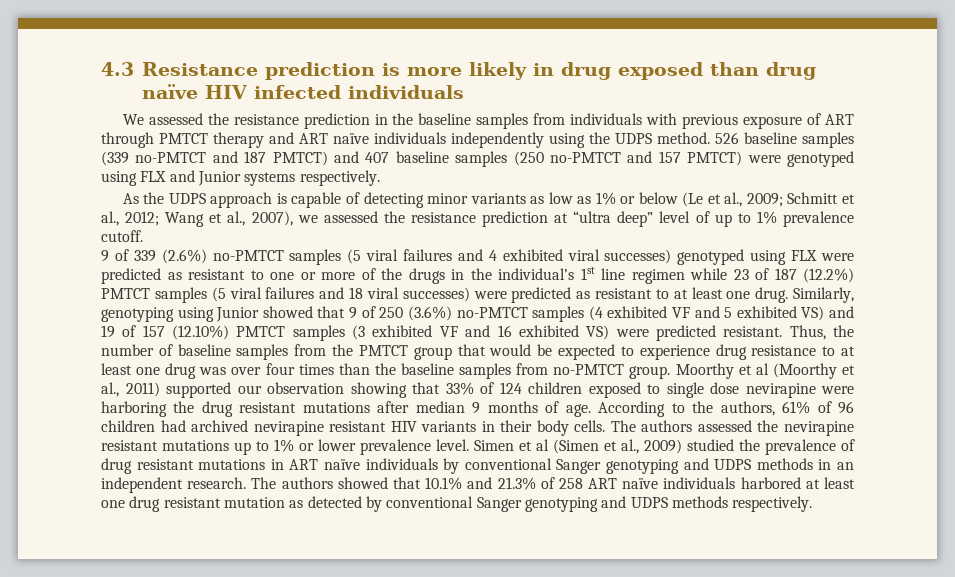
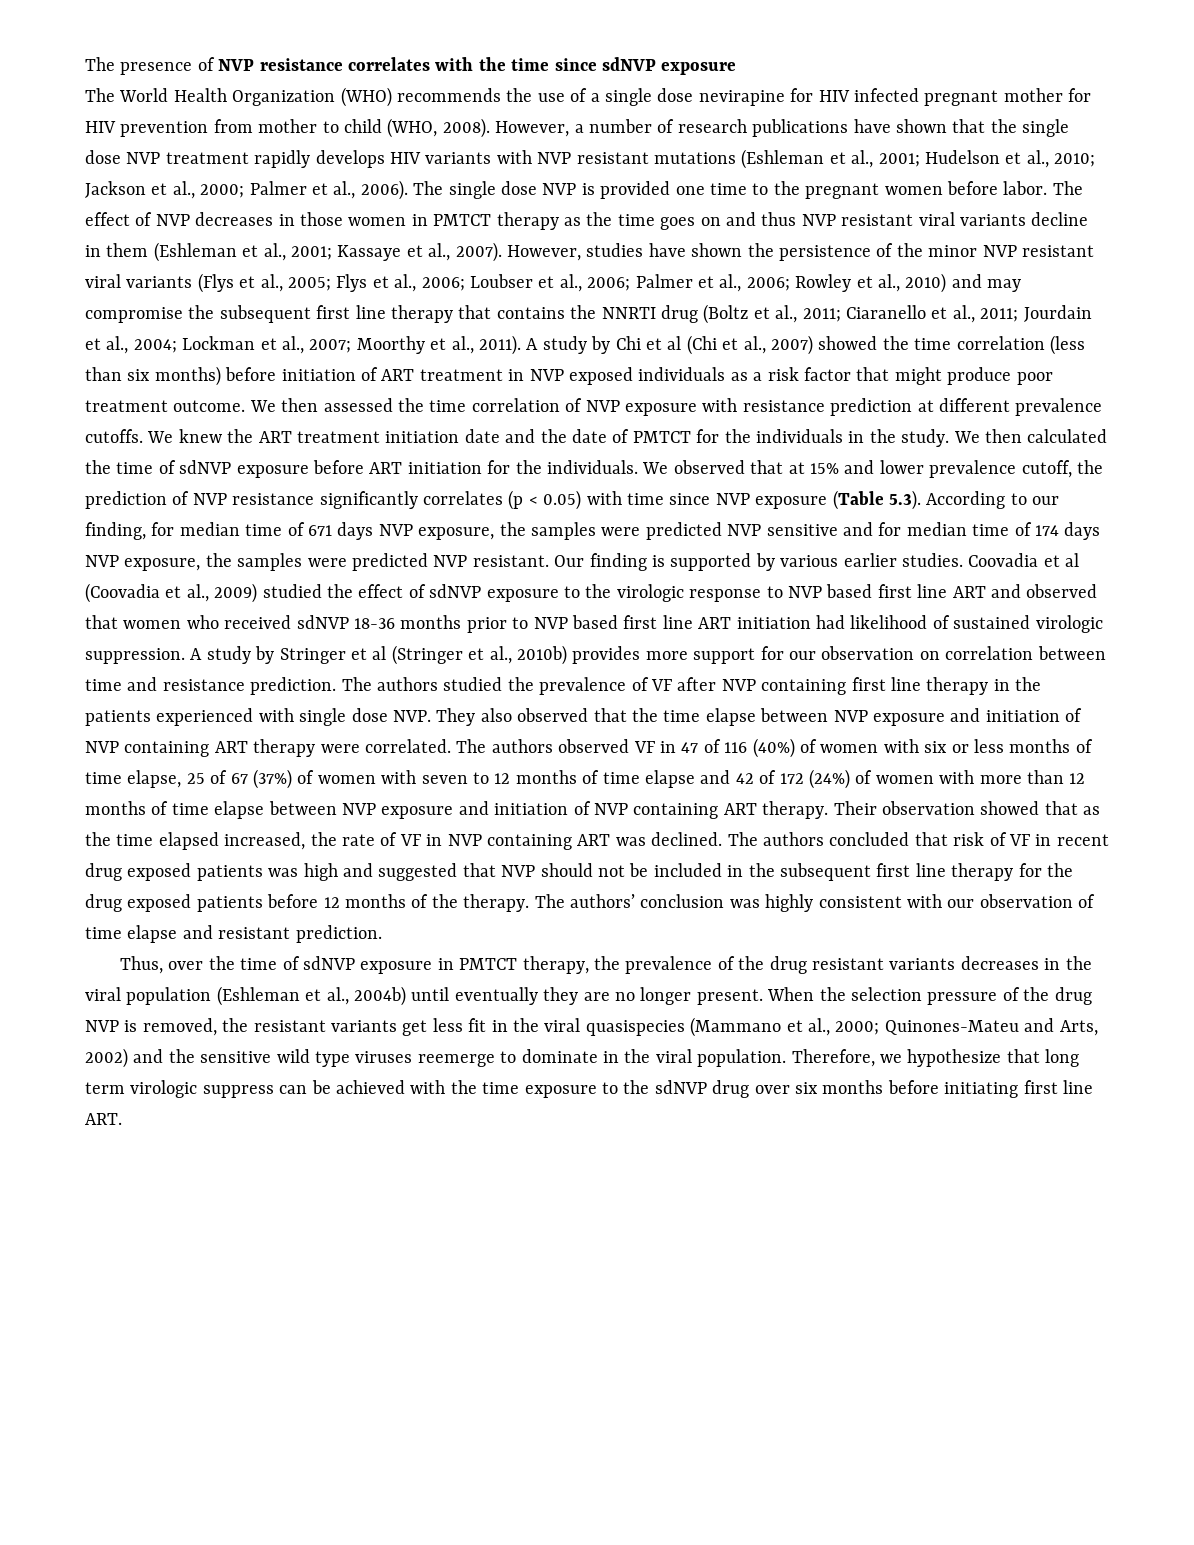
- 4.3 Resistance prediction is more likely in drug exposed than drug naïve HIV infected individuals
- We assessed the resistance prediction in the baseline samples from individuals with previous exposure of ART through PMTCT therapy and ART naïve individuals independently using the UDPS method. 526 baseline samples (339 no-PMTCT and 187 PMTCT) and 407 baseline samples (250 no-PMTCT and 157 PMTCT) were genotyped using FLX and Junior systems respectively.
- As the UDPS approach is capable of detecting minor variants as low as 1% or below (Le et al., 2009; Schmitt et al., 2012; Wang et al., 2007), we assessed the resistance prediction at “ultra deep” level of up to 1% prevalence cutoff.
- 9 of 339 (2.6%) no-PMTCT samples (5 viral failures and 4 exhibited viral successes) genotyped using FLX were predicted as resistant to one or more of the drugs in the individual’s 1st line regimen while 23 of 187 (12.2%) PMTCT samples (5 viral failures and 18 viral successes) were predicted as resistant to at least one drug. Similarly, genotyping using Junior showed that 9 of 250 (3.6%) no-PMTCT samples (4 exhibited VF and 5 exhibited VS) and 19 of 157 (12.10%) PMTCT samples (3 exhibited VF and 16 exhibited VS) were predicted resistant. Thus, the number of baseline samples from the PMTCT group that would be expected to experience drug resistance to at least one drug was over four times than the baseline samples from no-PMTCT group. Moorthy et al (Moorthy et al., 2011) supported our observation showing that 33% of 124 children exposed to single dose nevirapine were harboring the drug resistant mutations after median 9 months of age. According to the authors, 61% of 96 children had archived nevirapine resistant HIV variants in their body cells. The authors assessed the nevirapine resistant mutations up to 1% or lower prevalence level. Simen et al (Simen et al., 2009) studied the prevalence of drug resistant mutations in ART naïve individuals by conventional Sanger genotyping and UDPS methods in an independent research. The authors showed that 10.1% and 21.3% of 258 ART naïve individuals harbored at least one drug resistant mutation as detected by conventional Sanger genotyping and UDPS methods respectively.
+ The presence of NVP resistance correlates with the time since sdNVP exposure
+ The World Health Organization (WHO) recommends the use of a single dose nevirapine for HIV infected pregnant mother for HIV prevention from mother to child (WHO, 2008). However, a number of research publications have shown that the single dose NVP treatment rapidly develops HIV variants with NVP resistant mutations (Eshleman et al., 2001; Hudelson et al., 2010; Jackson et al., 2000; Palmer et al., 2006). The single dose NVP is provided one time to the pregnant women before labor. The effect of NVP decreases in those women in PMTCT therapy as the time goes on and thus NVP resistant viral variants decline in them (Eshleman et al., 2001; Kassaye et al., 2007). However, studies have shown the persistence of the minor NVP resistant viral variants (Flys et al., 2005; Flys et al., 2006; Loubser et al., 2006; Palmer et al., 2006; Rowley et al., 2010) and may compromise the subsequent first line therapy that contains the NNRTI drug (Boltz et al., 2011; Ciaranello et al., 2011; Jourdain et al., 2004; Lockman et al., 2007; Moorthy et al., 2011). A study by Chi et al (Chi et al., 2007) showed the time correlation (less than six months) before initiation of ART treatment in NVP exposed individuals as a risk factor that might produce poor treatment outcome. We then assessed the time correlation of NVP exposure with resistance prediction at different prevalence cutoffs. We knew the ART treatment initiation date and the date of PMTCT for the individuals in the study. We then calculated the time of sdNVP exposure before ART initiation for the individuals. We observed that at 15% and lower prevalence cutoff, the prediction of NVP resistance significantly correlates (p < 0.05) with time since NVP exposure (Table 5.3). According to our finding, for median time of 671 days NVP exposure, the samples were predicted NVP sensitive and for median time of 174 days NVP exposure, the samples were predicted NVP resistant. Our finding is supported by various earlier studies. Coovadia et al (Coovadia et al., 2009) studied the effect of sdNVP exposure to the virologic response to NVP based first line ART and observed that women who received sdNVP 18-36 months prior to NVP based first line ART initiation had likelihood of sustained virologic suppression. A study by Stringer et al (Stringer et al., 2010b) provides more support for our observation on correlation between time and resistance prediction. The authors studied the prevalence of VF after NVP containing first line therapy in the patients experienced with single dose NVP. They also observed that the time elapse between NVP exposure and initiation of NVP containing ART therapy were correlated. The authors observed VF in 47 of 116 (40%) of women with six or less months of time elapse, 25 of 67 (37%) of women with seven to 12 months of time elapse and 42 of 172 (24%) of women with more than 12 months of time elapse between NVP exposure and initiation of NVP containing ART therapy. Their observation showed that as the time elapsed increased, the rate of VF in NVP containing ART was declined. The authors concluded that risk of VF in recent drug exposed patients was high and suggested that NVP should not be included in the subsequent first line therapy for the drug exposed patients before 12 months of the therapy. The authors’ conclusion was highly consistent with our observation of time elapse and resistant prediction.
+ Thus, over the time of sdNVP exposure in PMTCT therapy, the prevalence of the drug resistant variants decreases in the viral population (Eshleman et al., 2004b) until eventually they are no longer present. When the selection pressure of the drug NVP is removed, the resistant variants get less fit in the viral quasispecies (Mammano et al., 2000; Quinones-Mateu and Arts, 2002) and the sensitive wild type viruses reemerge to dominate in the viral population. Therefore, we hypothesize that long term virologic suppress can be achieved with the time exposure to the sdNVP drug over six months before initiating first line ART.

